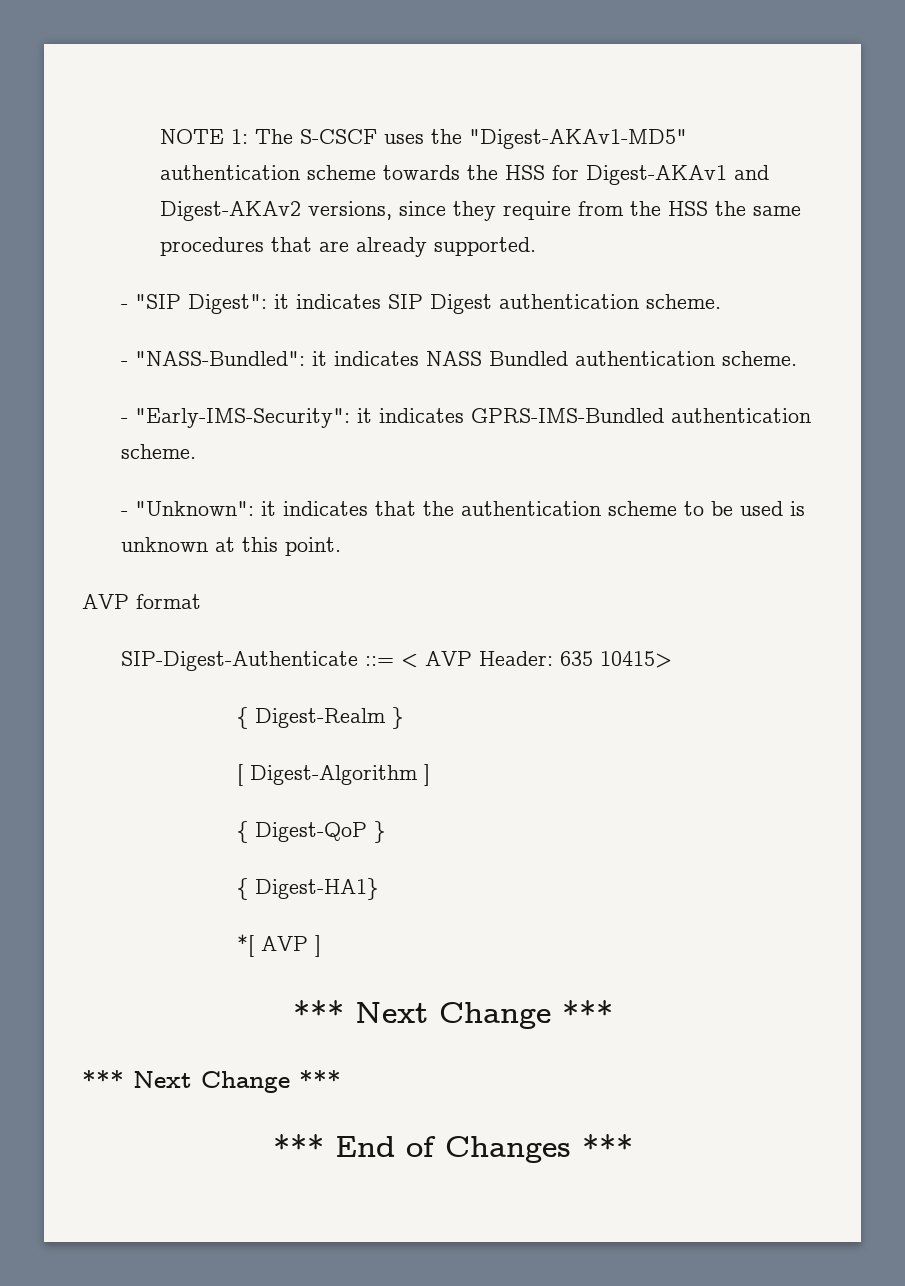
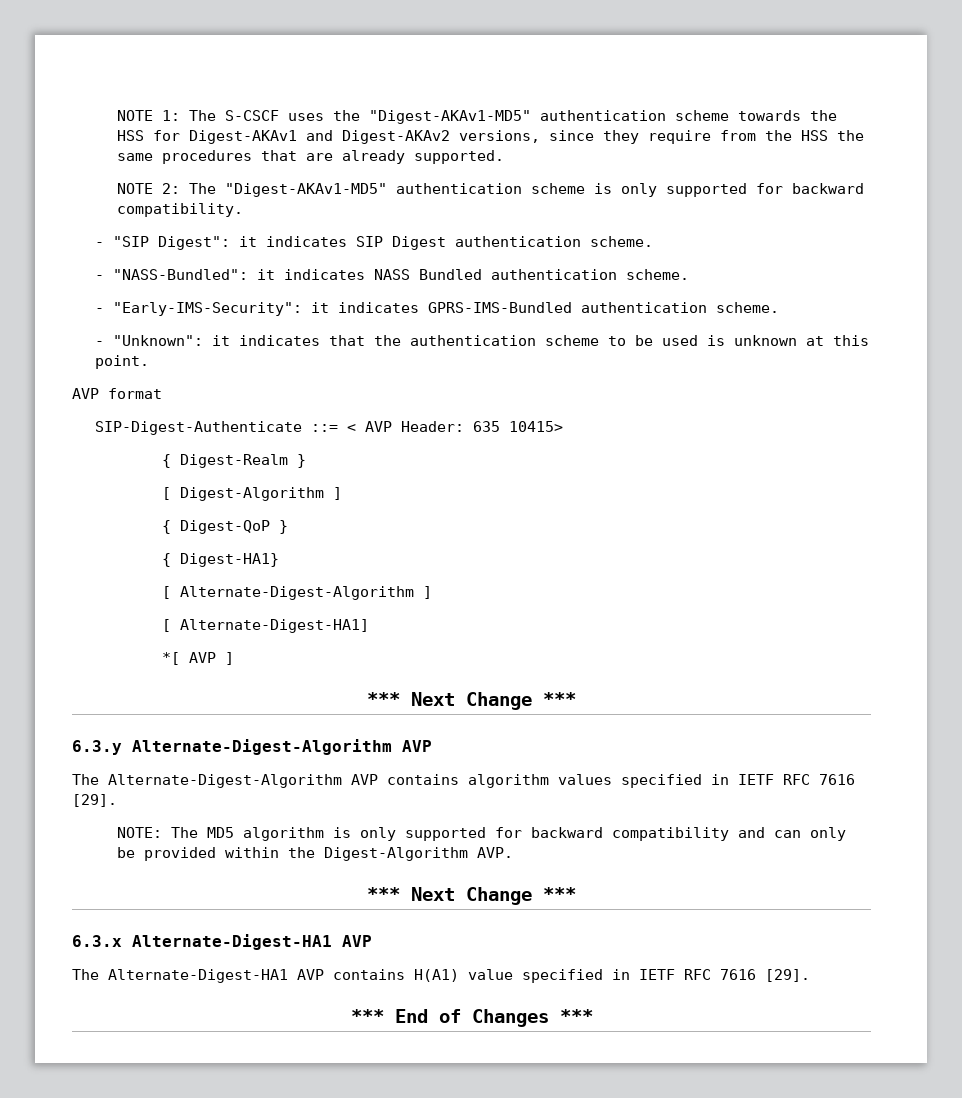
+ NOTE 2: The "Digest-AKAv1-MD5" authentication scheme is only supported for backward compatibility.
+ [ Alternate-Digest-Algorithm ]
+ [ Alternate-Digest-HA1]
  *[ AVP ]
  *** Next Change ***
+ 6.3.y Alternate-Digest-Algorithm AVP
+ The Alternate-Digest-Algorithm AVP contains algorithm values specified in IETF RFC 7616 [29].
+ NOTE: The MD5 algorithm is only supported for backward compatibility and can only be provided within the Digest-Algorithm AVP.
  *** Next Change ***
+ 6.3.x Alternate-Digest-HA1 AVP
+ The Alternate-Digest-HA1 AVP contains H(A1) value specified in IETF RFC 7616 [29].

